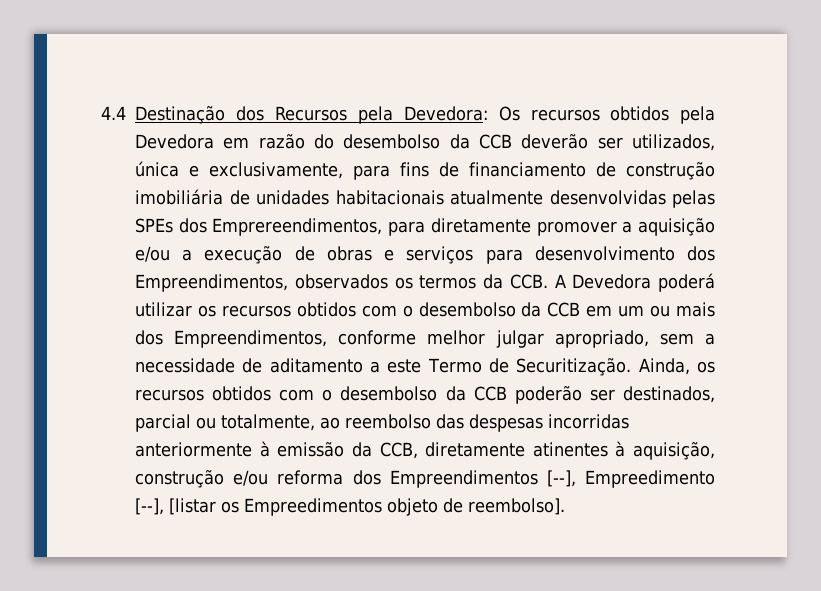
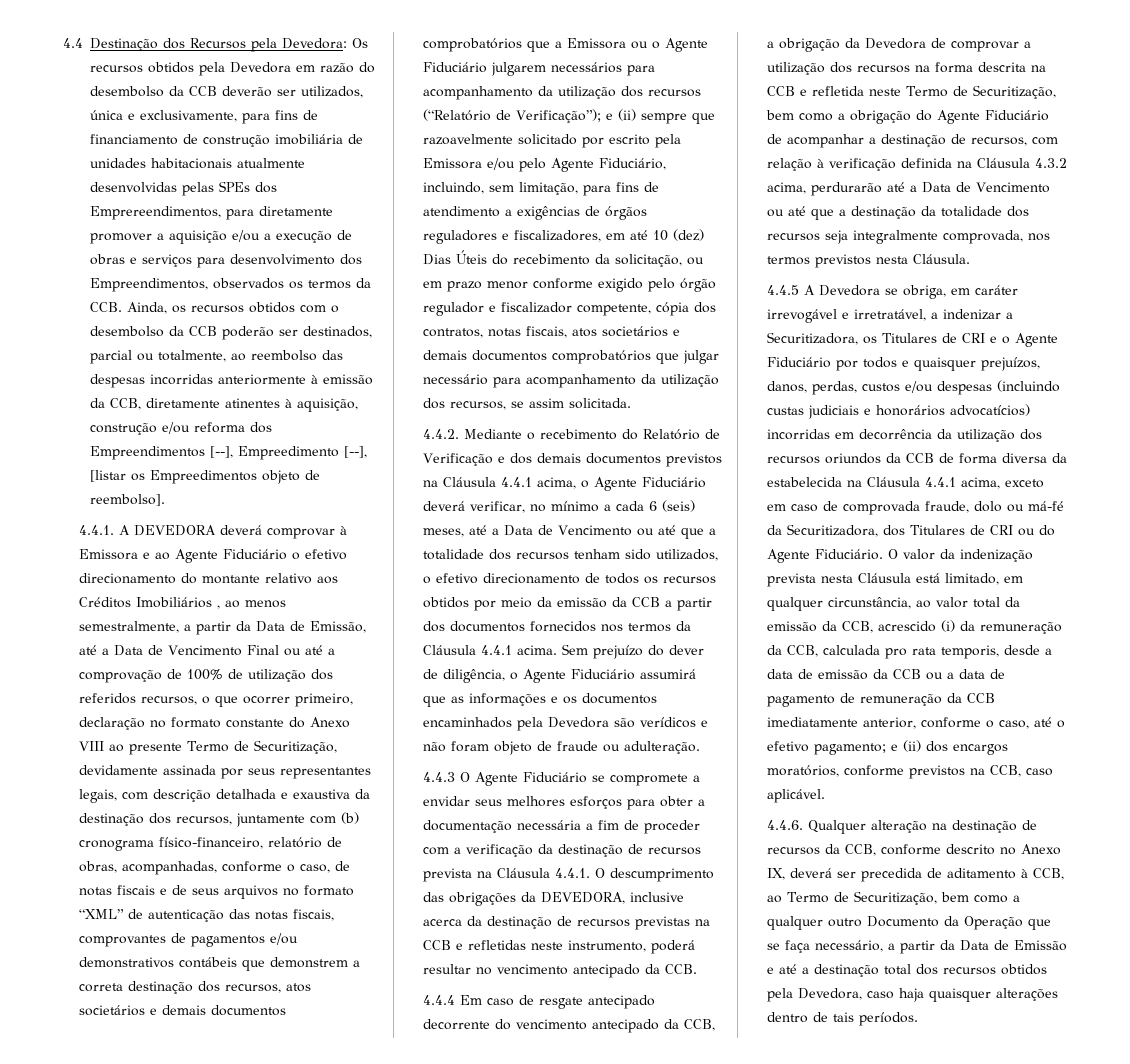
- Os recursos obtidos pela Devedora em razão do desembolso da CCB deverão ser utilizados, única e exclusivamente, para fins de financiamento de construção imobiliária de unidades habitacionais atualmente desenvolvidas pelas SPEs dos Emprereendimentos, para diretamente promover a aquisição e/ou a execução de obras e serviços para desenvolvimento dos Empreendimentos, observados os termos da CCB. A Devedora poderá utilizar os recursos obtidos com o desembolso da CCB em um ou mais dos Empreendimentos, conforme melhor julgar apropriado, sem a necessidade de aditamento a este Termo de Securitização. Ainda, os recursos obtidos com o desembolso da CCB poderão ser destinados, parcial ou totalmente, ao reembolso das despesas incorridas anteriormente à emissão da CCB, diretamente atinentes à aquisição, construção e/ou reforma dos Empreendimentos [--], Empreedimento [--], [listar os Empreedimentos objeto de reembolso].
+ Os recursos obtidos pela Devedora em razão do desembolso da CCB deverão ser utilizados, única e exclusivamente, para fins de financiamento de construção imobiliária de unidades habitacionais atualmente desenvolvidas pelas SPEs dos Emprereendimentos, para diretamente promover a aquisição e/ou a execução de obras e serviços para desenvolvimento dos Empreendimentos, observados os termos da CCB. Ainda, os recursos obtidos com o desembolso da CCB poderão ser destinados, parcial ou totalmente, ao reembolso das despesas incorridas anteriormente à emissão da CCB, diretamente atinentes à aquisição, construção e/ou reforma dos Empreendimentos [--], Empreedimento [--], [listar os Empreedimentos objeto de reembolso].
+ 4.4.1. A DEVEDORA deverá comprovar à Emissora e ao Agente Fiduciário o efetivo direcionamento do montante relativo aos Créditos Imobiliários , ao menos semestralmente, a partir da Data de Emissão, até a Data de Vencimento Final ou até a comprovação de 100% de utilização dos referidos recursos, o que ocorrer primeiro, declaração no formato constante do Anexo VIII ao presente Termo de Securitização, devidamente assinada por seus representantes legais, com descrição detalhada e exaustiva da destinação dos recursos, juntamente com (b) cronograma físico-financeiro, relatório de obras, acompanhadas, conforme o caso, de notas fiscais e de seus arquivos no formato “XML” de autenticação das notas fiscais, comprovantes de pagamentos e/ou demonstrativos contábeis que demonstrem a correta destinação dos recursos, atos societários e demais documentos comprobatórios que a Emissora ou o Agente Fiduciário julgarem necessários para acompanhamento da utilização dos recursos (“Relatório de Verificação”); e (ii) sempre que razoavelmente solicitado por escrito pela Emissora e/ou pelo Agente Fiduciário, incluindo, sem limitação, para fins de atendimento a exigências de órgãos reguladores e fiscalizadores, em até 10 (dez) Dias Úteis do recebimento da solicitação, ou em prazo menor conforme exigido pelo órgão regulador e fiscalizador competente, cópia dos contratos, notas fiscais, atos societários e demais documentos comprobatórios que julgar necessário para acompanhamento da utilização dos recursos, se assim solicitada.
+ 4.4.2. Mediante o recebimento do Relatório de Verificação e dos demais documentos previstos na Cláusula 4.4.1 acima, o Agente Fiduciário deverá verificar, no mínimo a cada 6 (seis) meses, até a Data de Vencimento ou até que a totalidade dos recursos tenham sido utilizados, o efetivo direcionamento de todos os recursos obtidos por meio da emissão da CCB a partir dos documentos fornecidos nos termos da Cláusula 4.4.1 acima. Sem prejuízo do dever de diligência, o Agente Fiduciário assumirá que as informações e os documentos encaminhados pela Devedora são verídicos e não foram objeto de fraude ou adulteração.
+ 4.4.3 O Agente Fiduciário se compromete a envidar seus melhores esforços para obter a documentação necessária a fim de proceder com a verificação da destinação de recursos prevista na Cláusula 4.4.1. O descumprimento das obrigações da DEVEDORA, inclusive acerca da destinação de recursos previstas na CCB e refletidas neste instrumento, poderá resultar no vencimento antecipado da CCB.
+ 4.4.4 Em caso de resgate antecipado decorrente do vencimento antecipado da CCB, a obrigação da Devedora de comprovar a utilização dos recursos na forma descrita na CCB e refletida neste Termo de Securitização, bem como a obrigação do Agente Fiduciário de acompanhar a destinação de recursos, com relação à verificação definida na Cláusula 4.3.2 acima, perdurarão até a Data de Vencimento ou até que a destinação da totalidade dos recursos seja integralmente comprovada, nos termos previstos nesta Cláusula.
+ 4.4.5 A Devedora se obriga, em caráter irrevogável e irretratável, a indenizar a Securitizadora, os Titulares de CRI e o Agente Fiduciário por todos e quaisquer prejuízos, danos, perdas, custos e/ou despesas (incluindo custas judiciais e honorários advocatícios) incorridas em decorrência da utilização dos recursos oriundos da CCB de forma diversa da estabelecida na Cláusula 4.4.1 acima, exceto em caso de comprovada fraude, dolo ou má-fé da Securitizadora, dos Titulares de CRI ou do Agente Fiduciário. O valor da indenização prevista nesta Cláusula está limitado, em qualquer circunstância, ao valor total da emissão da CCB, acrescido (i) da remuneração da CCB, calculada pro rata temporis, desde a data de emissão da CCB ou a data de pagamento de remuneração da CCB imediatamente anterior, conforme o caso, até o efetivo pagamento; e (ii) dos encargos moratórios, conforme previstos na CCB, caso aplicável.
+ 4.4.6. Qualquer alteração na destinação de recursos da CCB, conforme descrito no Anexo IX, deverá ser precedida de aditamento à CCB, ao Termo de Securitização, bem como a qualquer outro Documento da Operação que se faça necessário, a partir da Data de Emissão e até a destinação total dos recursos obtidos pela Devedora, caso haja quaisquer alterações dentro de tais períodos.

